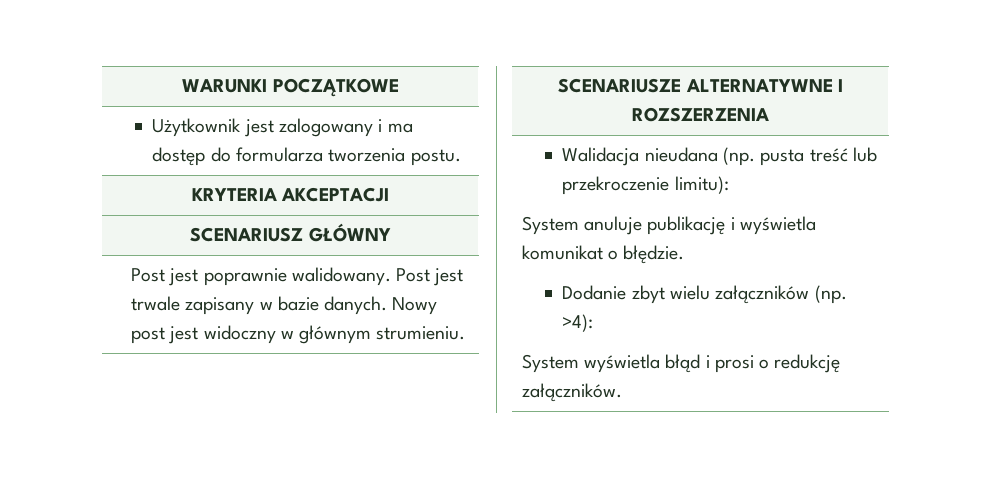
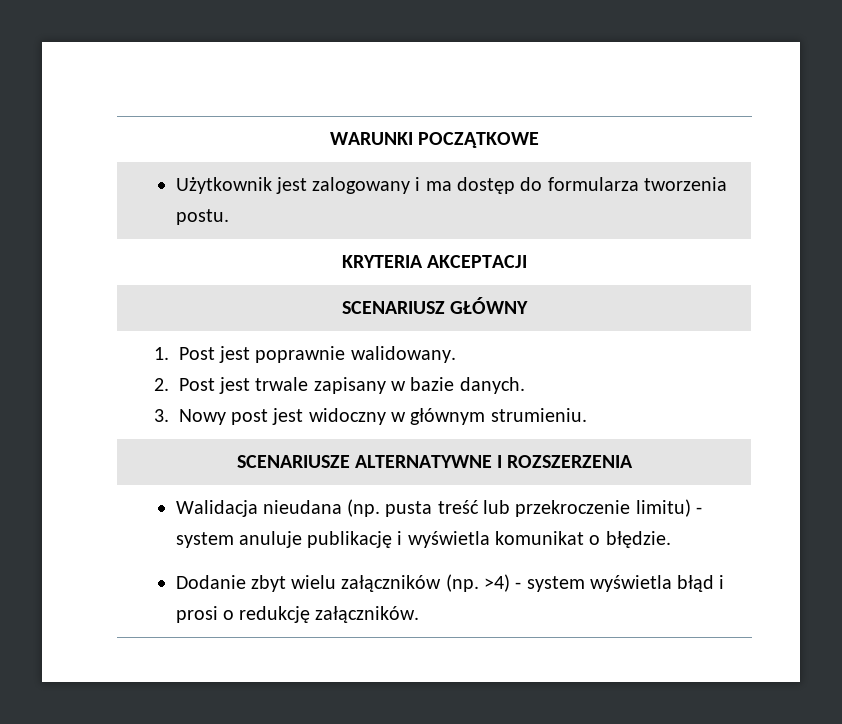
- Post jest poprawnie walidowany. Post jest trwale zapisany w bazie danych. Nowy post jest widoczny w głównym strumieniu.
+ 1. Post jest poprawnie walidowany.
+ 2. Post jest trwale zapisany w bazie danych.
+ 3. Nowy post jest widoczny w głównym strumieniu.
- Walidacja nieudana (np. pusta treść lub przekroczenie limitu):
- System anuluje publikację i wyświetla komunikat o błędzie.
- Dodanie zbyt wielu załączników (np. >4):
- System wyświetla błąd i prosi o redukcję załączników.
+ Walidacja nieudana (np. pusta treść lub przekroczenie limitu) - system anuluje publikację i wyświetla komunikat o błędzie.
+ Dodanie zbyt wielu załączników (np. >4) - system wyświetla błąd i prosi o redukcję załączników.

